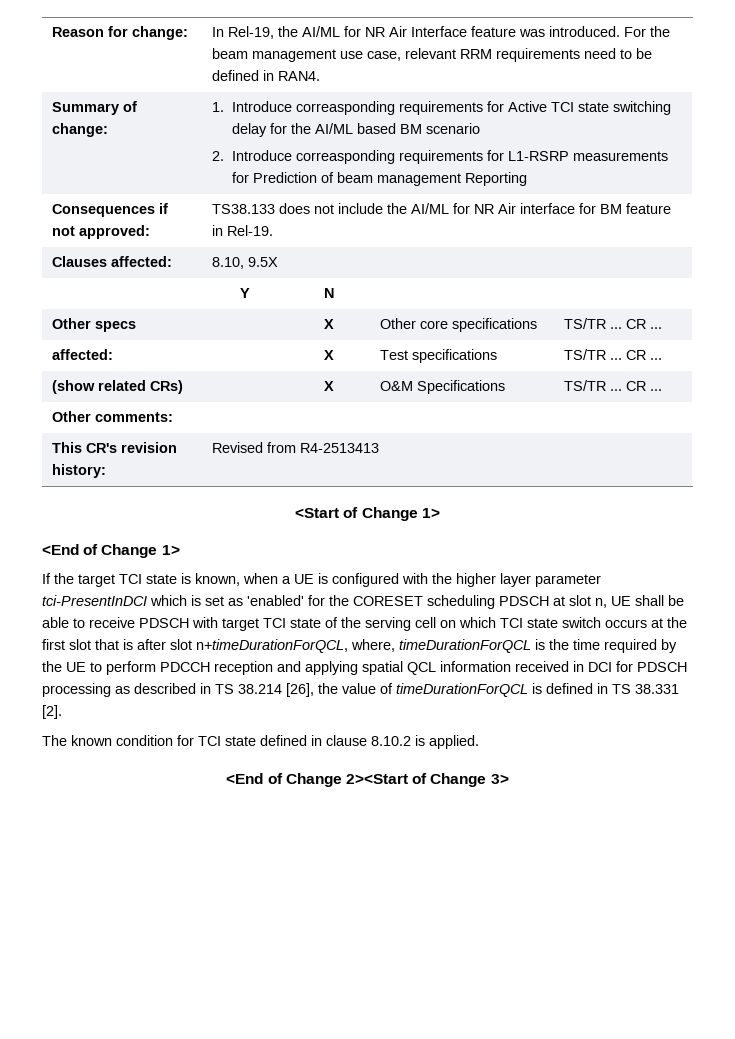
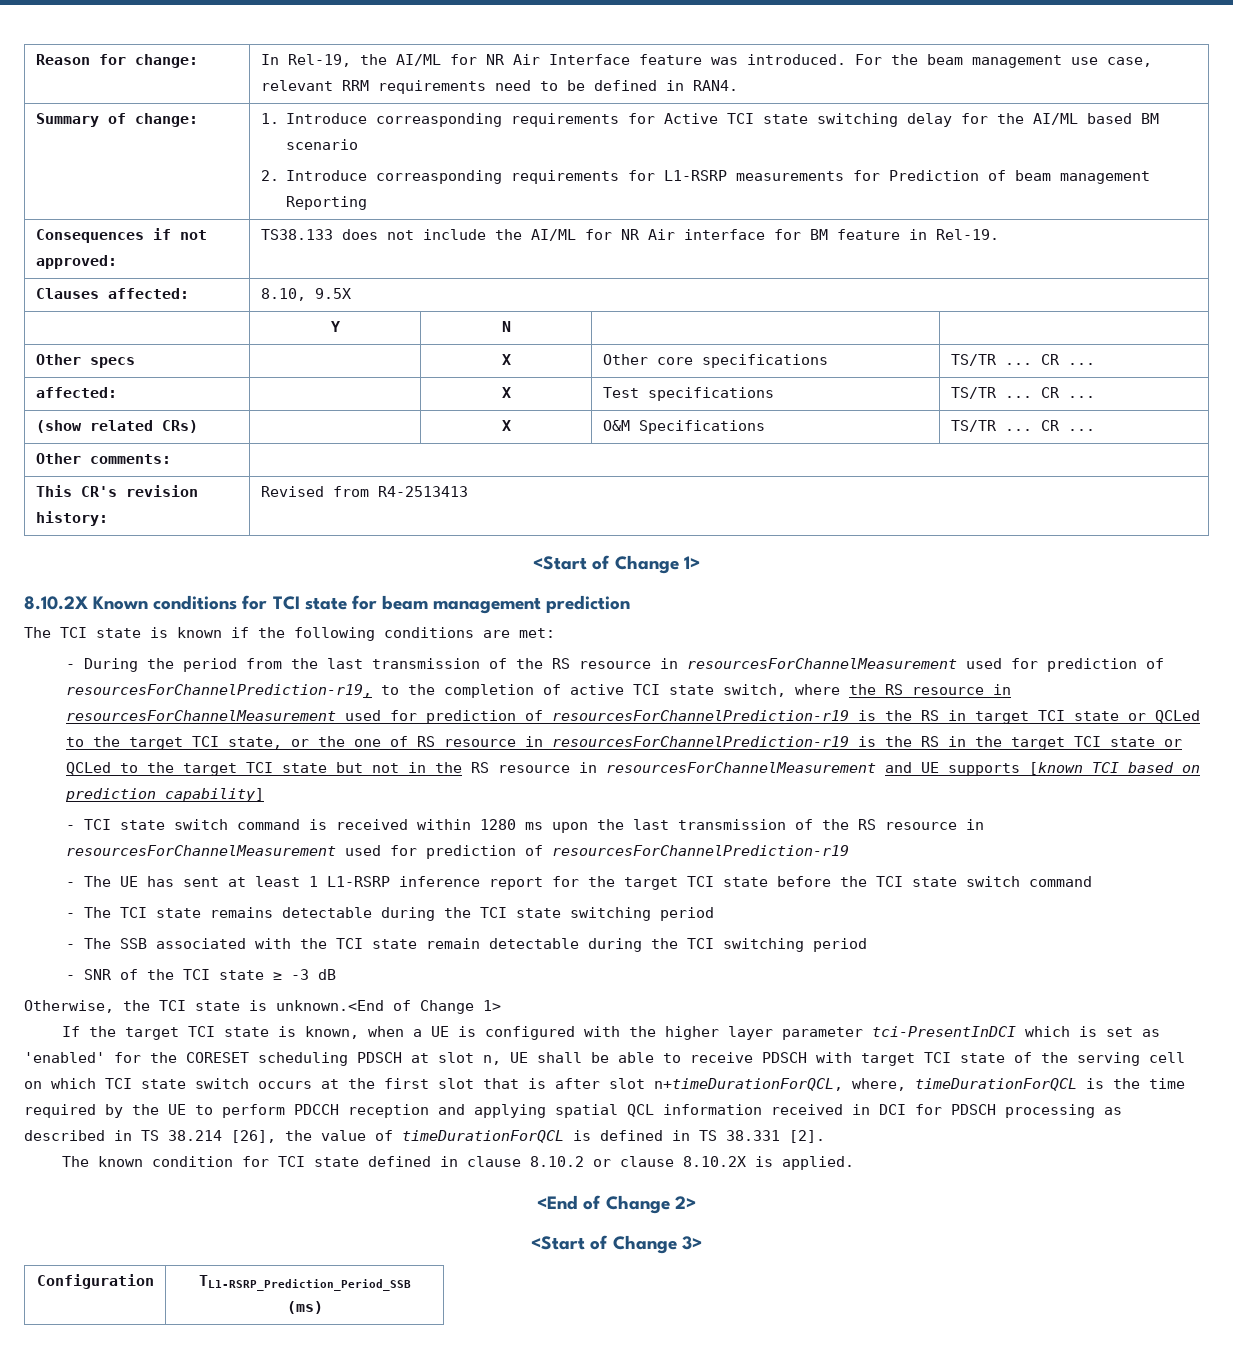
- <End of Change 1>
+ 8.10.2X Known conditions for TCI state for beam management prediction
+ The TCI state is known if the following conditions are met:
+ - During the period from the last transmission of the RS resource in resourcesForChannelMeasurement used for prediction of resourcesForChannelPrediction-r19, to the completion of active TCI state switch, where the RS resource in resourcesForChannelMeasurement used for prediction of resourcesForChannelPrediction-r19 is the RS in target TCI state or QCLed to the target TCI state, or the one of RS resource in resourcesForChannelPrediction-r19 is the RS in the target TCI state or QCLed to the target TCI state but not in the RS resource in resourcesForChannelMeasurement and UE supports [known TCI based on prediction capability]
+ - TCI state switch command is received within 1280 ms upon the last transmission of the RS resource in resourcesForChannelMeasurement used for prediction of resourcesForChannelPrediction-r19
+ - The UE has sent at least 1 L1-RSRP inference report for the target TCI state before the TCI state switch command
+ - The TCI state remains detectable during the TCI state switching period
+ - The SSB associated with the TCI state remain detectable during the TCI switching period
+ - SNR of the TCI state ≥ -3 dB
+ Otherwise, the TCI state is unknown.<End of Change 1>
- The known condition for TCI state defined in clause 8.10.2 is applied.
+ The known condition for TCI state defined in clause 8.10.2 or clause 8.10.2X is applied.
- <End of Change 2><Start of Change 3>
+ <End of Change 2>
+ <Start of Change 3>
+ Configuration | TL1-RSRP_Prediction_Period_SSB (ms)

